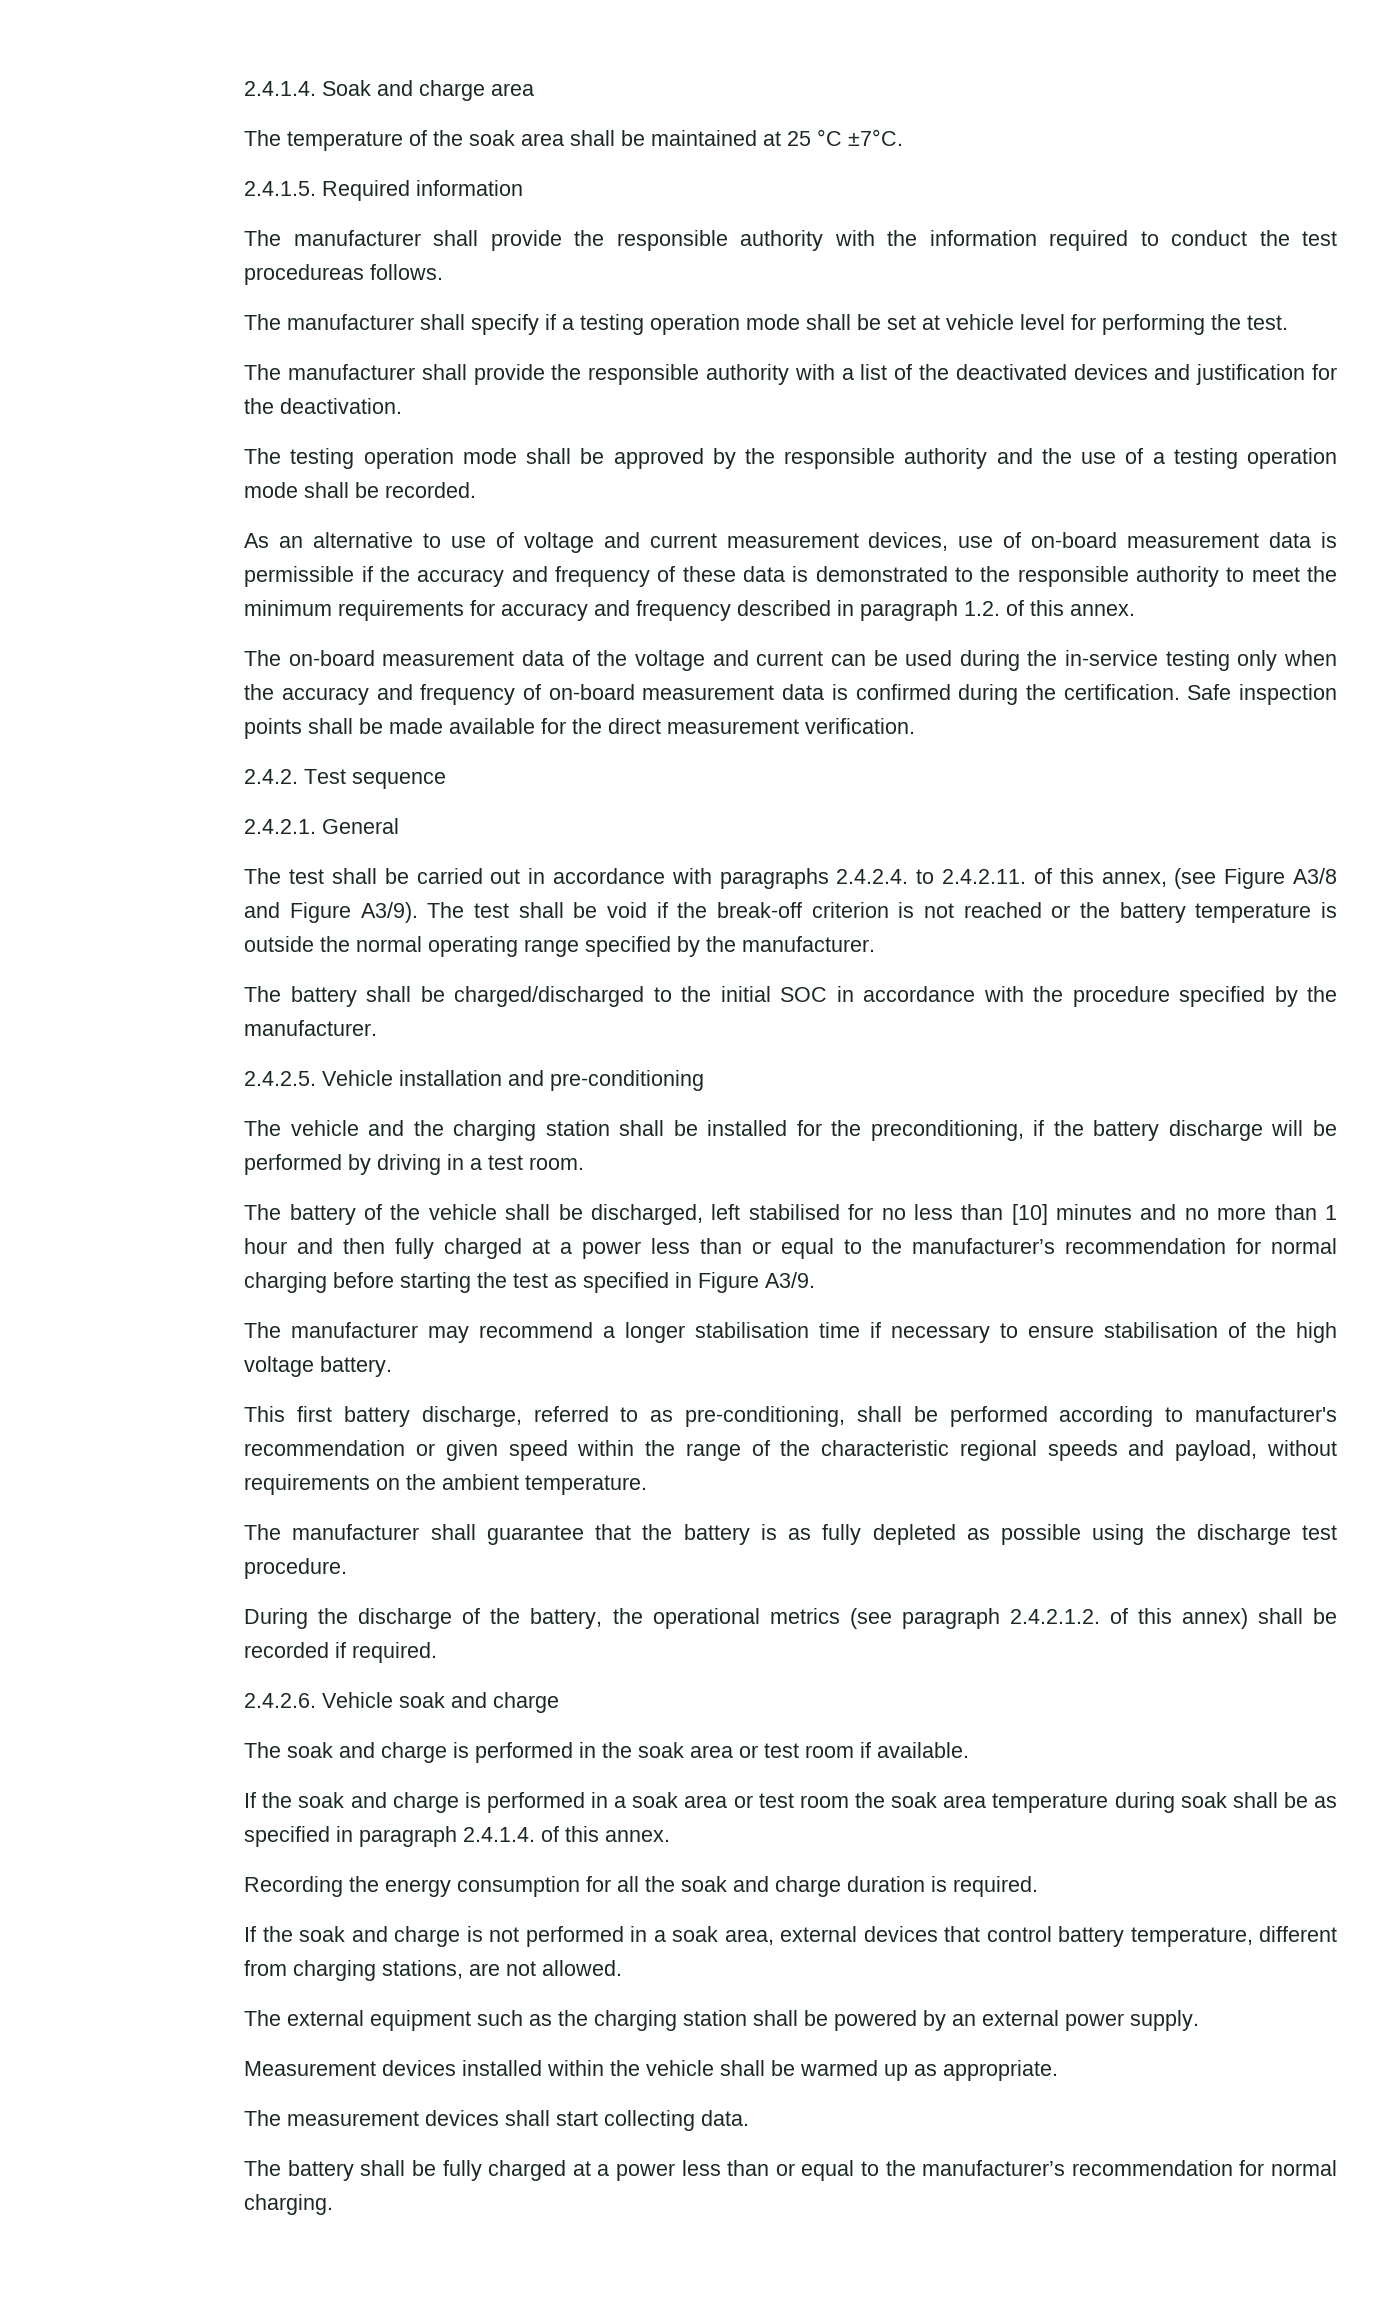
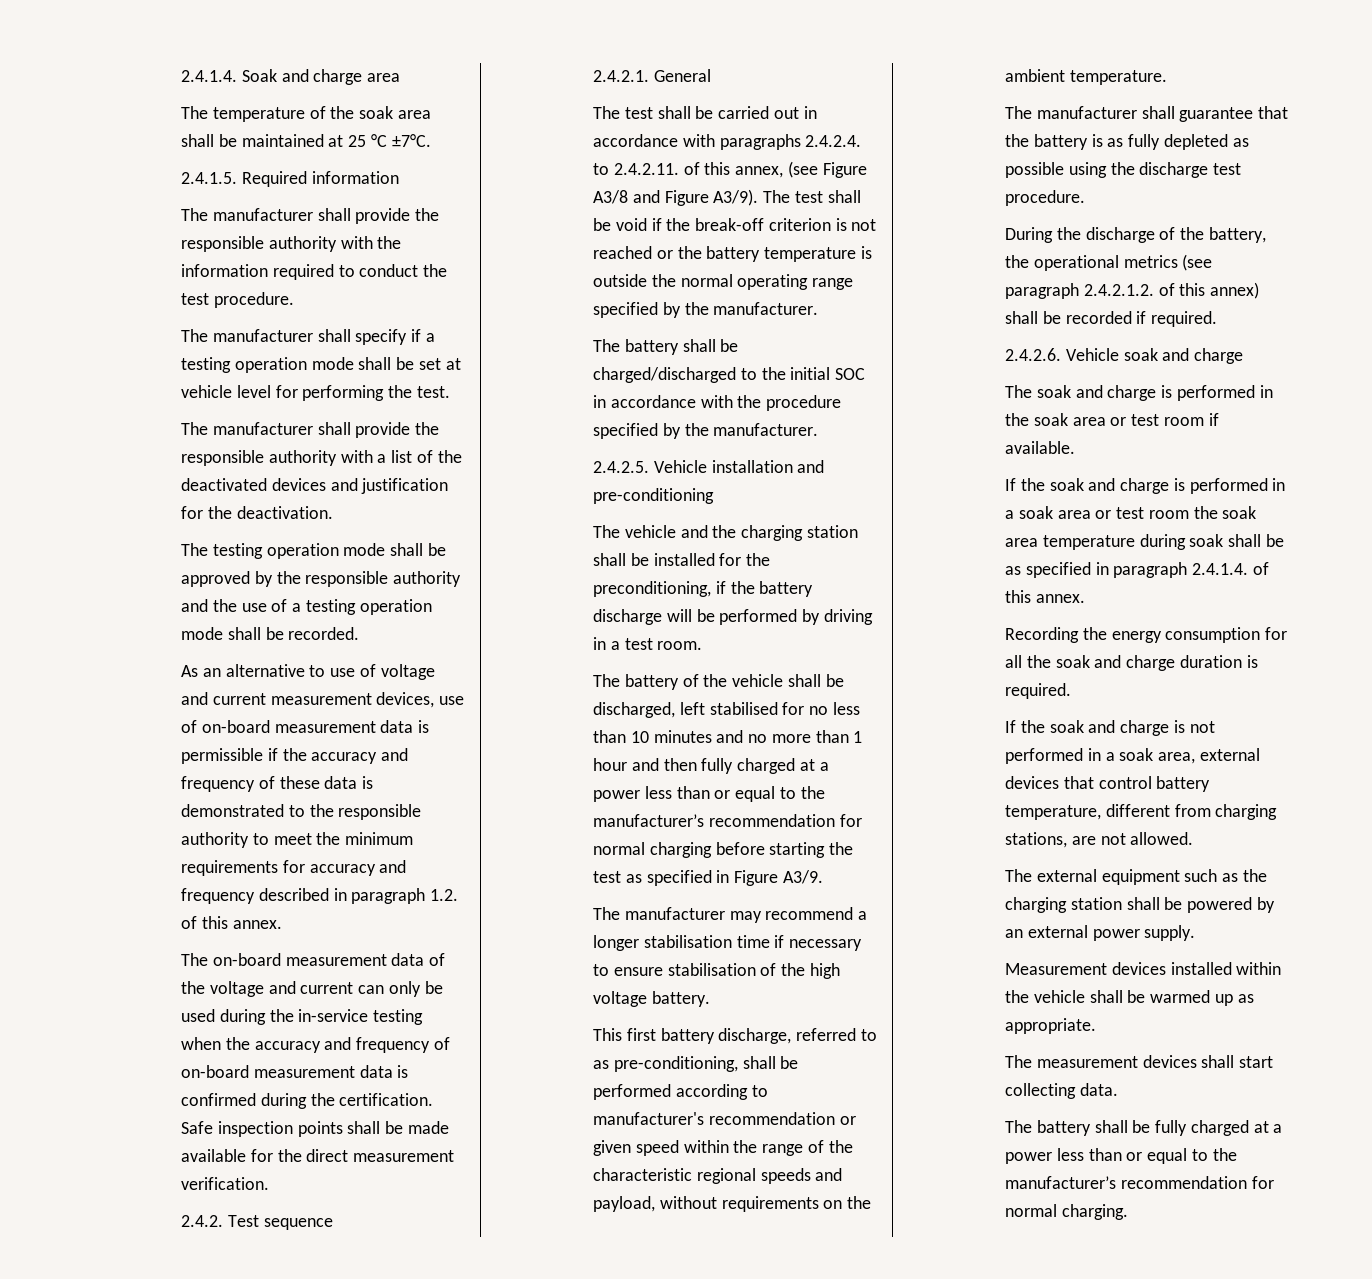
- The manufacturer shall provide the responsible authority with the information required to conduct the test procedureas follows.
+ The manufacturer shall provide the responsible authority with the information required to conduct the test procedure.
- The on-board measurement data of the voltage and current can be used during the in-service testing only when the accuracy and frequency of on-board measurement data is confirmed during the certification.
+ The on-board measurement data of the voltage and current can only be used during the in-service testing when the accuracy and frequency of on-board measurement data is confirmed during the certification.
- The battery of the vehicle shall be discharged, left stabilised for no less than [10] minutes and no more than 1 hour and then fully charged at a power less than or equal to the manufacturer’s recommendation for normal charging before starting the test as specified in Figure A3/9.
+ The battery of the vehicle shall be discharged, left stabilised for no less than 10 minutes and no more than 1 hour and then fully charged at a power less than or equal to the manufacturer’s recommendation for normal charging before starting the test as specified in Figure A3/9.

